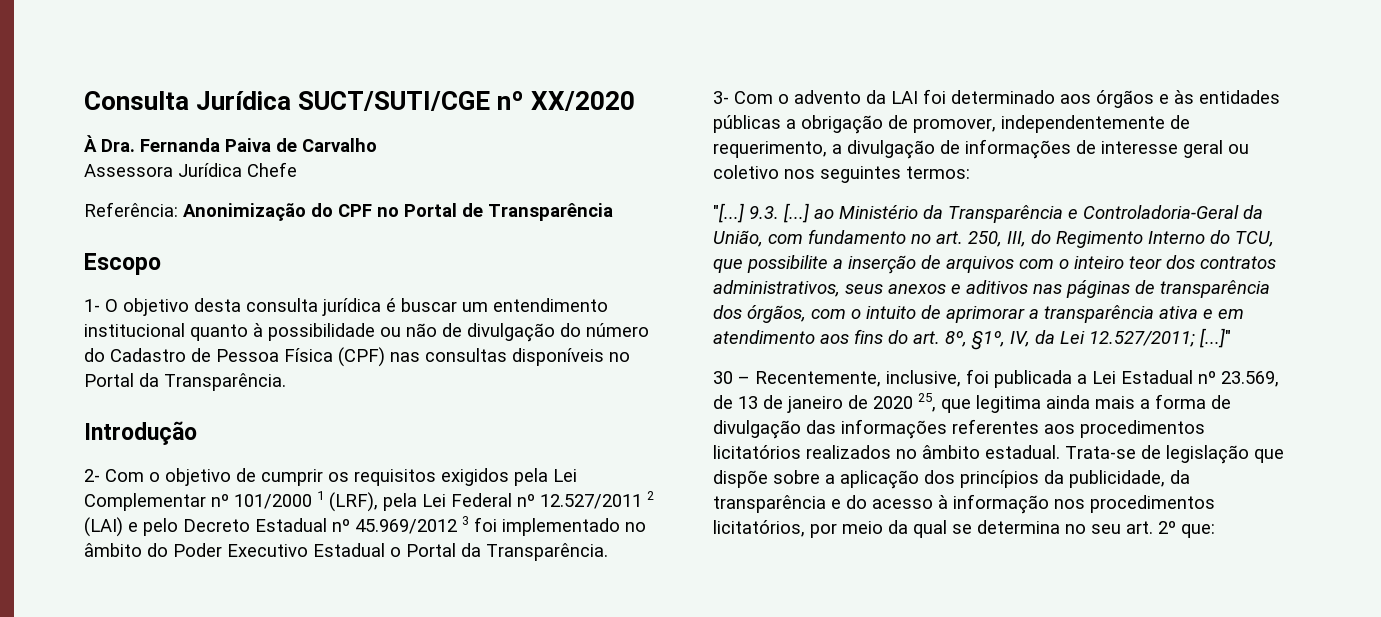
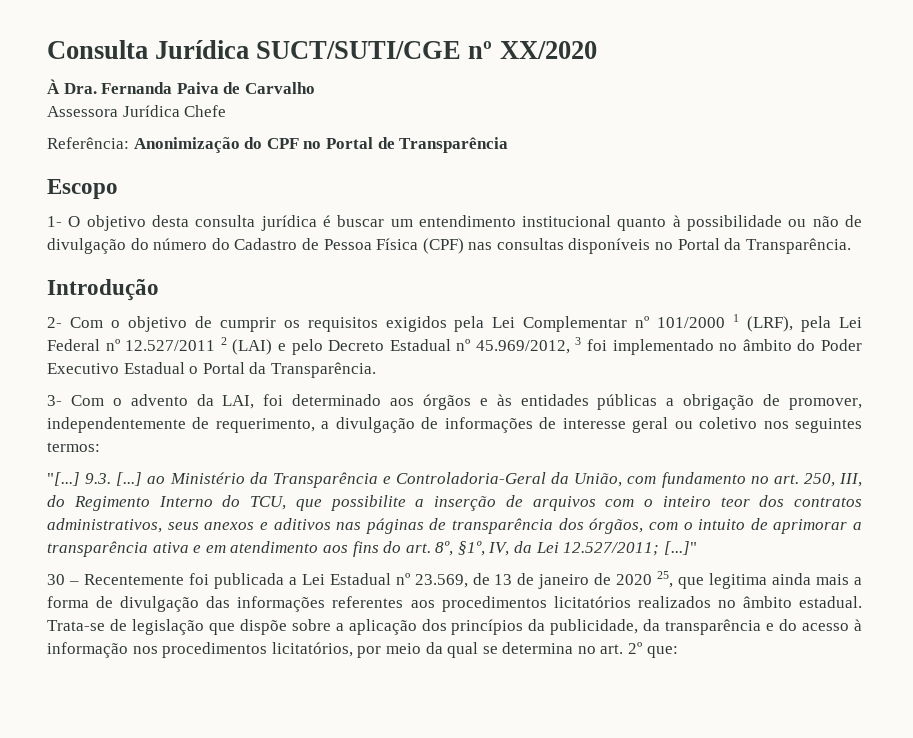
- 2- Com o objetivo de cumprir os requisitos exigidos pela Lei Complementar nº 101/2000 1 (LRF), pela Lei Federal nº 12.527/2011 2 (LAI) e pelo Decreto Estadual nº 45.969/2012 3 foi implementado no âmbito do Poder Executivo Estadual o Portal da Transparência.
+ 2- Com o objetivo de cumprir os requisitos exigidos pela Lei Complementar nº 101/2000 1 (LRF), pela Lei Federal nº 12.527/2011 2 (LAI) e pelo Decreto Estadual nº 45.969/2012, 3 foi implementado no âmbito do Poder Executivo Estadual o Portal da Transparência.
- 3- Com o advento da LAI foi determinado aos órgãos e às entidades públicas a obrigação de promover, independentemente de requerimento, a divulgação de informações de interesse geral ou coletivo nos seguintes termos:
+ 3- Com o advento da LAI, foi determinado aos órgãos e às entidades públicas a obrigação de promover, independentemente de requerimento, a divulgação de informações de interesse geral ou coletivo nos seguintes termos:
- 30 – Recentemente, inclusive, foi publicada a Lei Estadual nº 23.569, de 13 de janeiro de 2020 25, que legitima ainda mais a forma de divulgação das informações referentes aos procedimentos licitatórios realizados no âmbito estadual.
+ 30 – Recentemente foi publicada a Lei Estadual nº 23.569, de 13 de janeiro de 2020 25, que legitima ainda mais a forma de divulgação das informações referentes aos procedimentos licitatórios realizados no âmbito estadual.
- Trata-se de legislação que dispõe sobre a aplicação dos princípios da publicidade, da transparência e do acesso à informação nos procedimentos licitatórios, por meio da qual se determina no seu art. 2º que:
+ Trata-se de legislação que dispõe sobre a aplicação dos princípios da publicidade, da transparência e do acesso à informação nos procedimentos licitatórios, por meio da qual se determina no art. 2º que:

